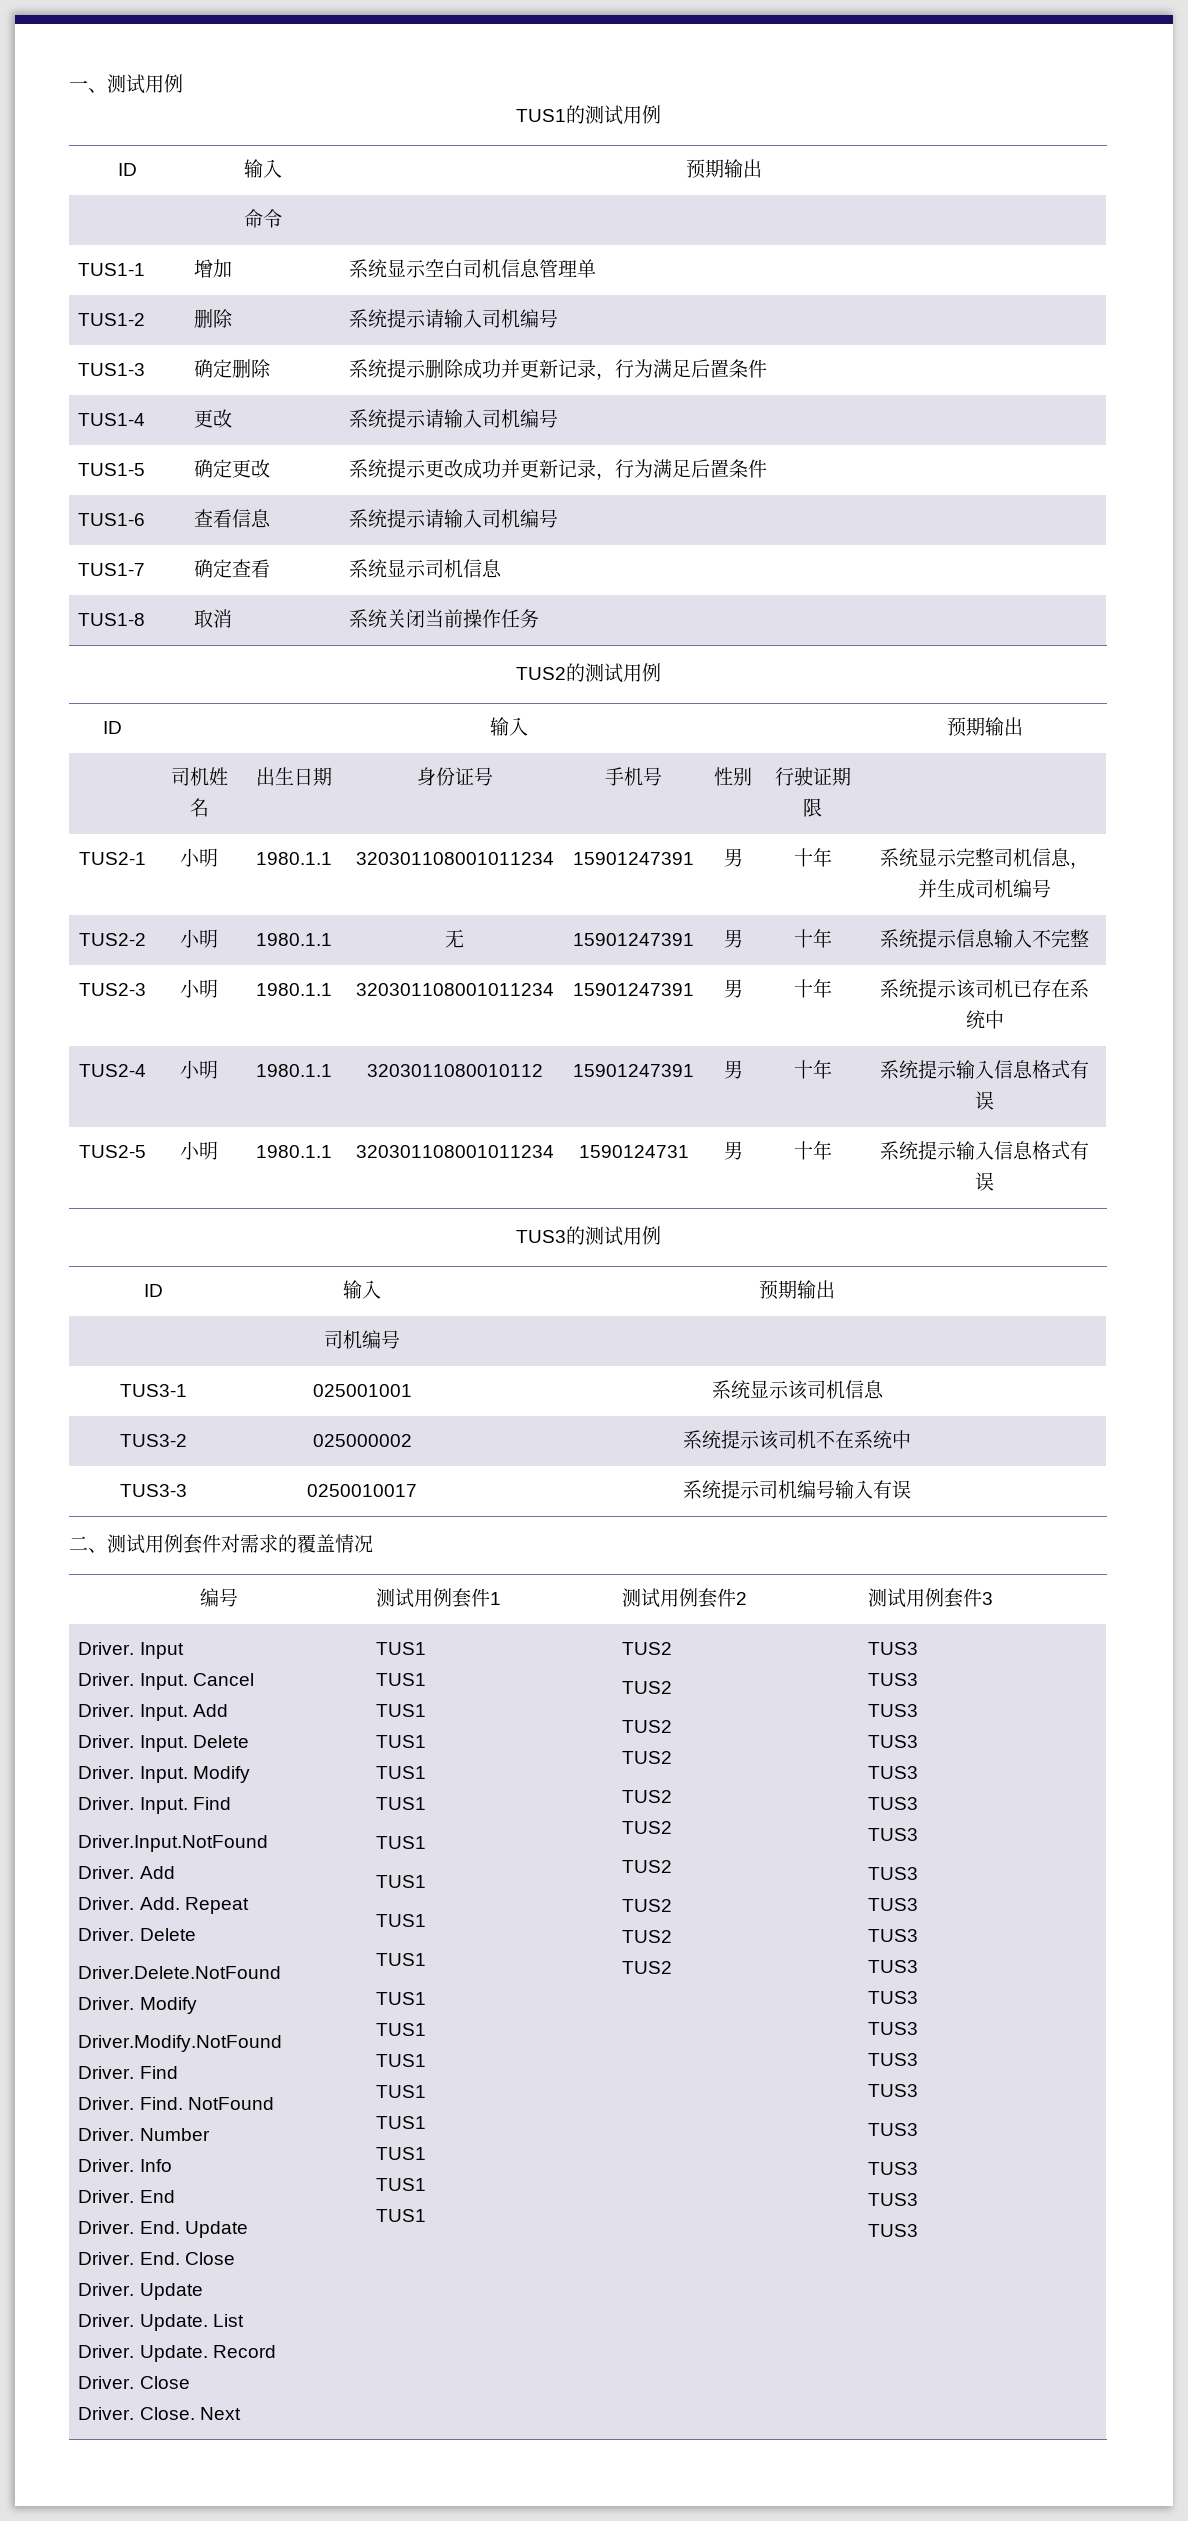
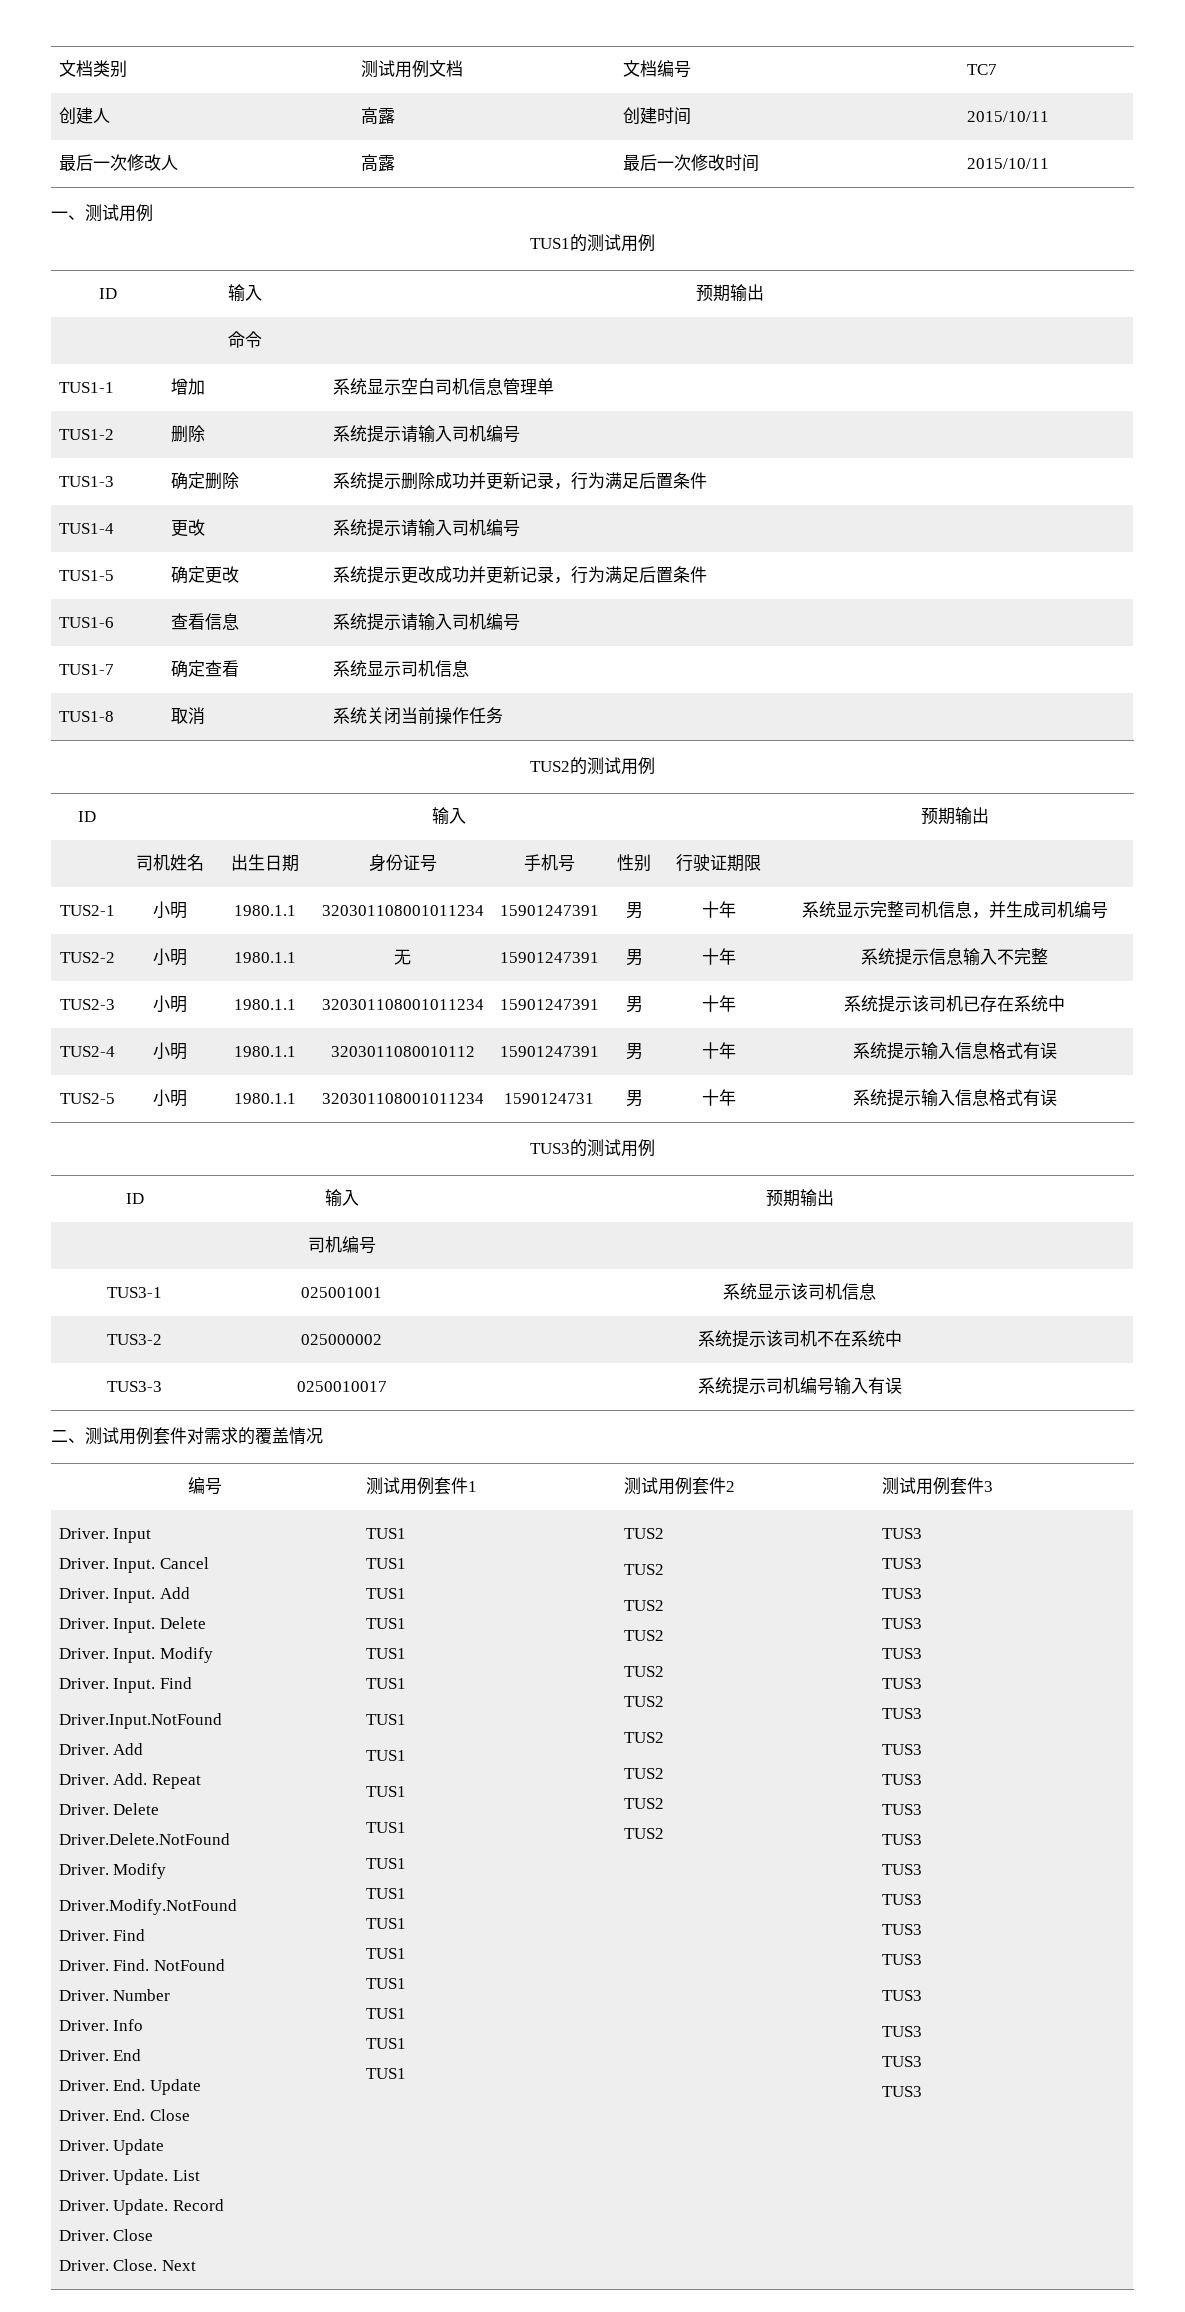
+ 文档类别 | 测试用例文档 | 文档编号 | TC7
+ 创建人 | 高露 | 创建时间 | 2015/10/11
+ 最后一次修改人 | 高露 | 最后一次修改时间 | 2015/10/11

